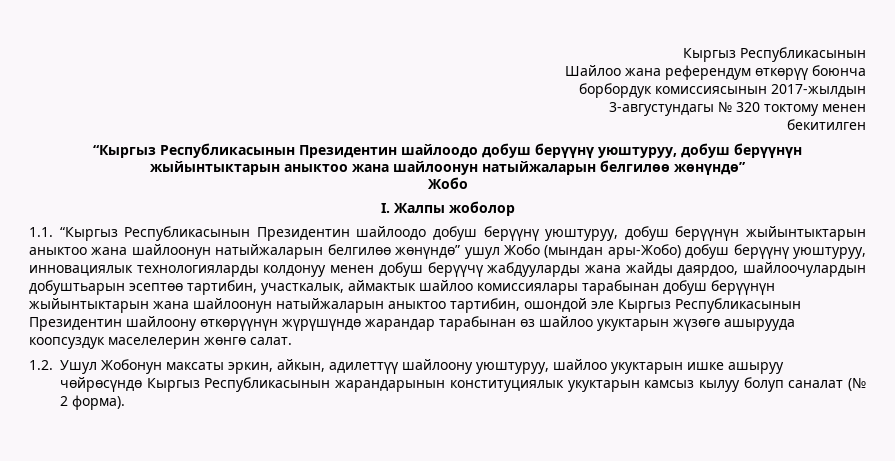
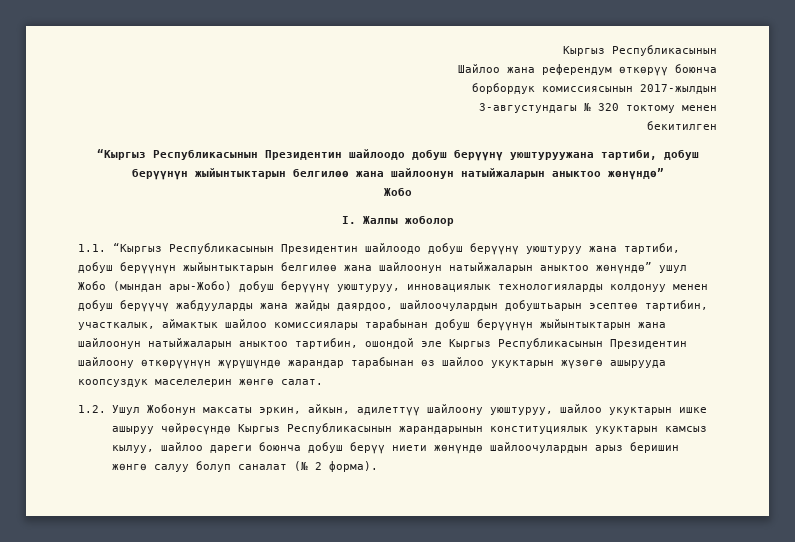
  бекитилген
- “Кыргыз Республикасынын Президентин шайлоодо добуш берүүнү уюштуруу, добуш берүүнүн жыйынтыктарын аныктоо жана шайлоонун натыйжаларын белгилөө жөнүндө”
+ “Кыргыз Республикасынын Президентин шайлоодо добуш берүүнү уюштуруужана тартиби, добуш берүүнүн жыйынтыктарын белгилөө жана шайлоонун натыйжаларын аныктоо жөнүндө”
- 1.1. “Кыргыз Республикасынын Президентин шайлоодо добуш берүүнү уюштуруу, добуш берүүнүн жыйынтыктарын аныктоо жана шайлоонун натыйжаларын белгилөө жөнүндө” ушул Жобо (мындан ары-Жобо) добуш берүүнү уюштуруу, инновациялык технологияларды колдонуу менен добуш берүүчү жабдууларды жана жайды даярдоо, шайлоочулардын добуштьарын эсептөө тартибин, участкалык, аймактык шайлоо комиссиялары тарабынан добуш берүүнүн жыйынтыктарын жана шайлоонун натыйжаларын аныктоо тартибин, ошондой эле Кыргыз Республикасынын Президентин шайлоону өткөрүүнүн жүрүшүндө жарандар тарабынан өз шайлоо укуктарын жүзөгө ашырууда коопсуздук маселелерин жөнгө салат.
+ 1.1. “Кыргыз Республикасынын Президентин шайлоодо добуш берүүнү уюштуруу жана тартиби, добуш берүүнүн жыйынтыктарын белгилөө жана шайлоонун натыйжаларын аныктоо жөнүндө” ушул Жобо (мындан ары-Жобо) добуш берүүнү уюштуруу, инновациялык технологияларды колдонуу менен добуш берүүчү жабдууларды жана жайды даярдоо, шайлоочулардын добуштьарын эсептөө тартибин, участкалык, аймактык шайлоо комиссиялары тарабынан добуш берүүнүн жыйынтыктарын жана шайлоонун натыйжаларын аныктоо тартибин, ошондой эле Кыргыз Республикасынын Президентин шайлоону өткөрүүнүн жүрүшүндө жарандар тарабынан өз шайлоо укуктарын жүзөгө ашырууда коопсуздук маселелерин жөнгө салат.
- 1.2. Ушул Жобонун максаты эркин, айкын, адилеттүү шайлоону уюштуруу, шайлоо укуктарын ишке ашыруу чөйрөсүндө Кыргыз Республикасынын жарандарынын конституциялык укуктарын камсыз кылуу болуп саналат (№ 2 форма).
+ 1.2. Ушул Жобонун максаты эркин, айкын, адилеттүү шайлоону уюштуруу, шайлоо укуктарын ишке ашыруу чөйрөсүндө Кыргыз Республикасынын жарандарынын конституциялык укуктарын камсыз кылуу, шайлоо дареги боюнча добуш берүү ниети жөнүндө шайлоочулардын арыз беришин жөнгө салуу болуп саналат (№ 2 форма).

